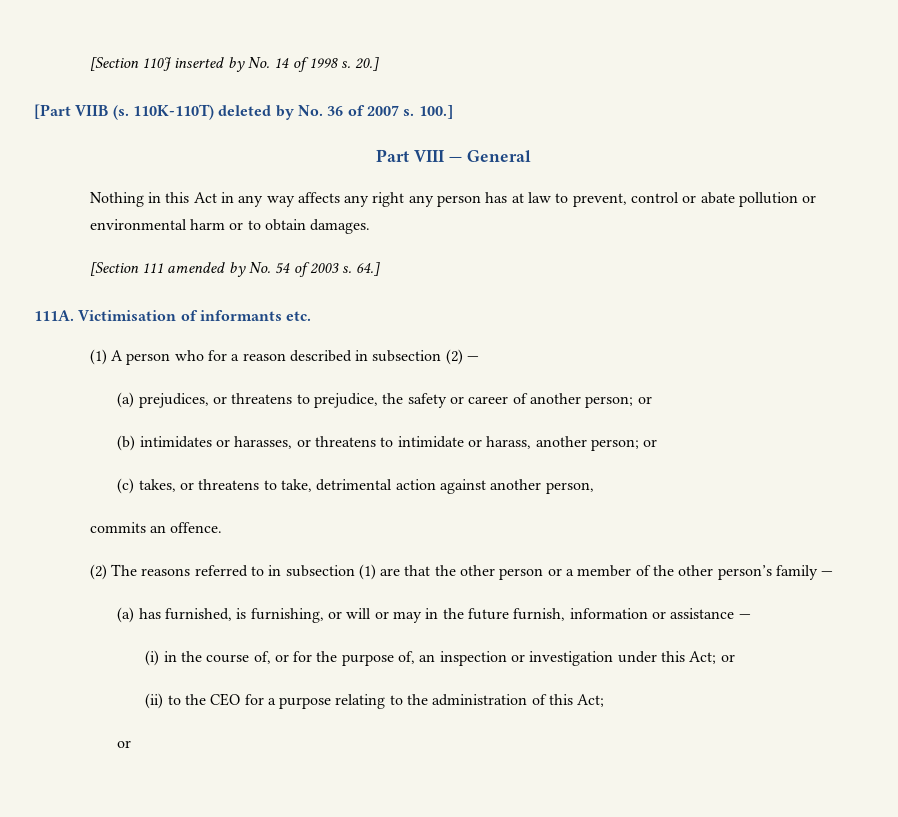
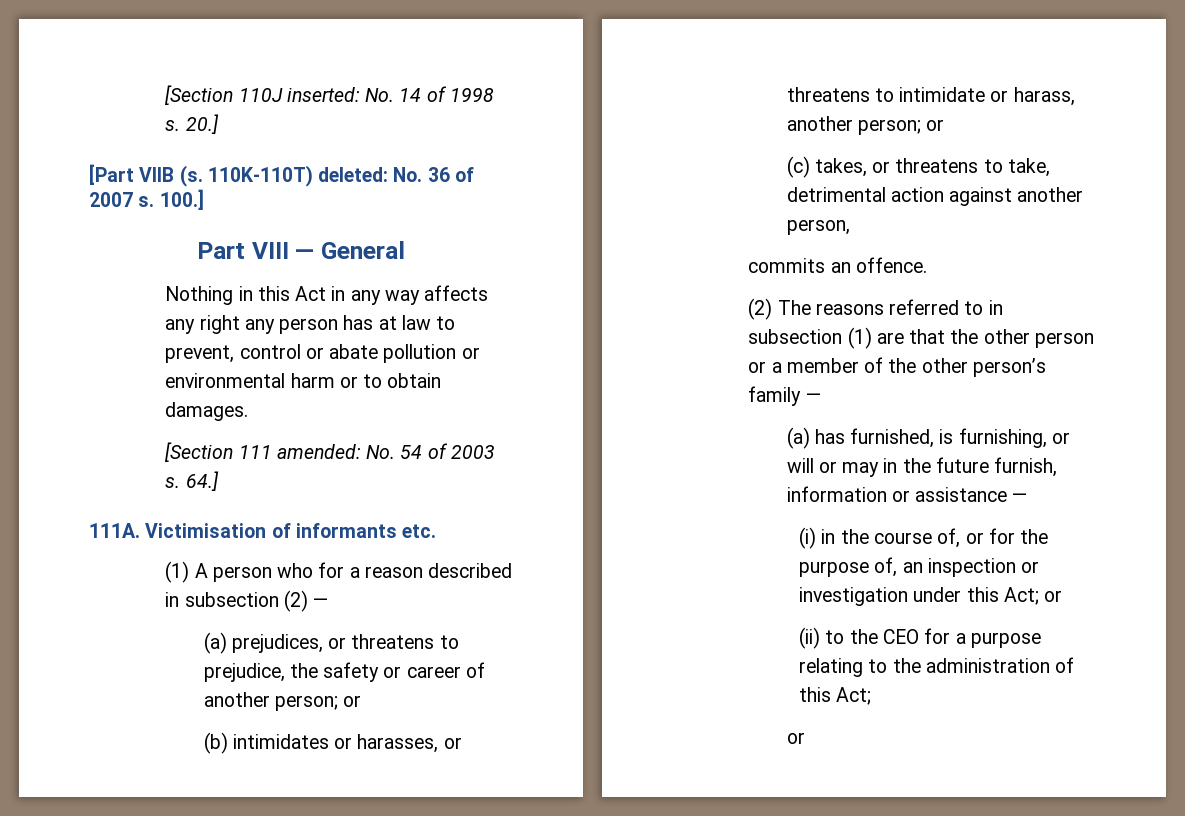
- [Section 110J inserted by No. 14 of 1998 s.
+ [Section 110J inserted: No. 14 of 1998 s.
- 110K-110T) deleted by No. 36 of 2007 s.
+ 110K-110T) deleted: No. 36 of 2007 s.
- [Section 111 amended by No. 54 of 2003 s.
+ [Section 111 amended: No. 54 of 2003 s.

